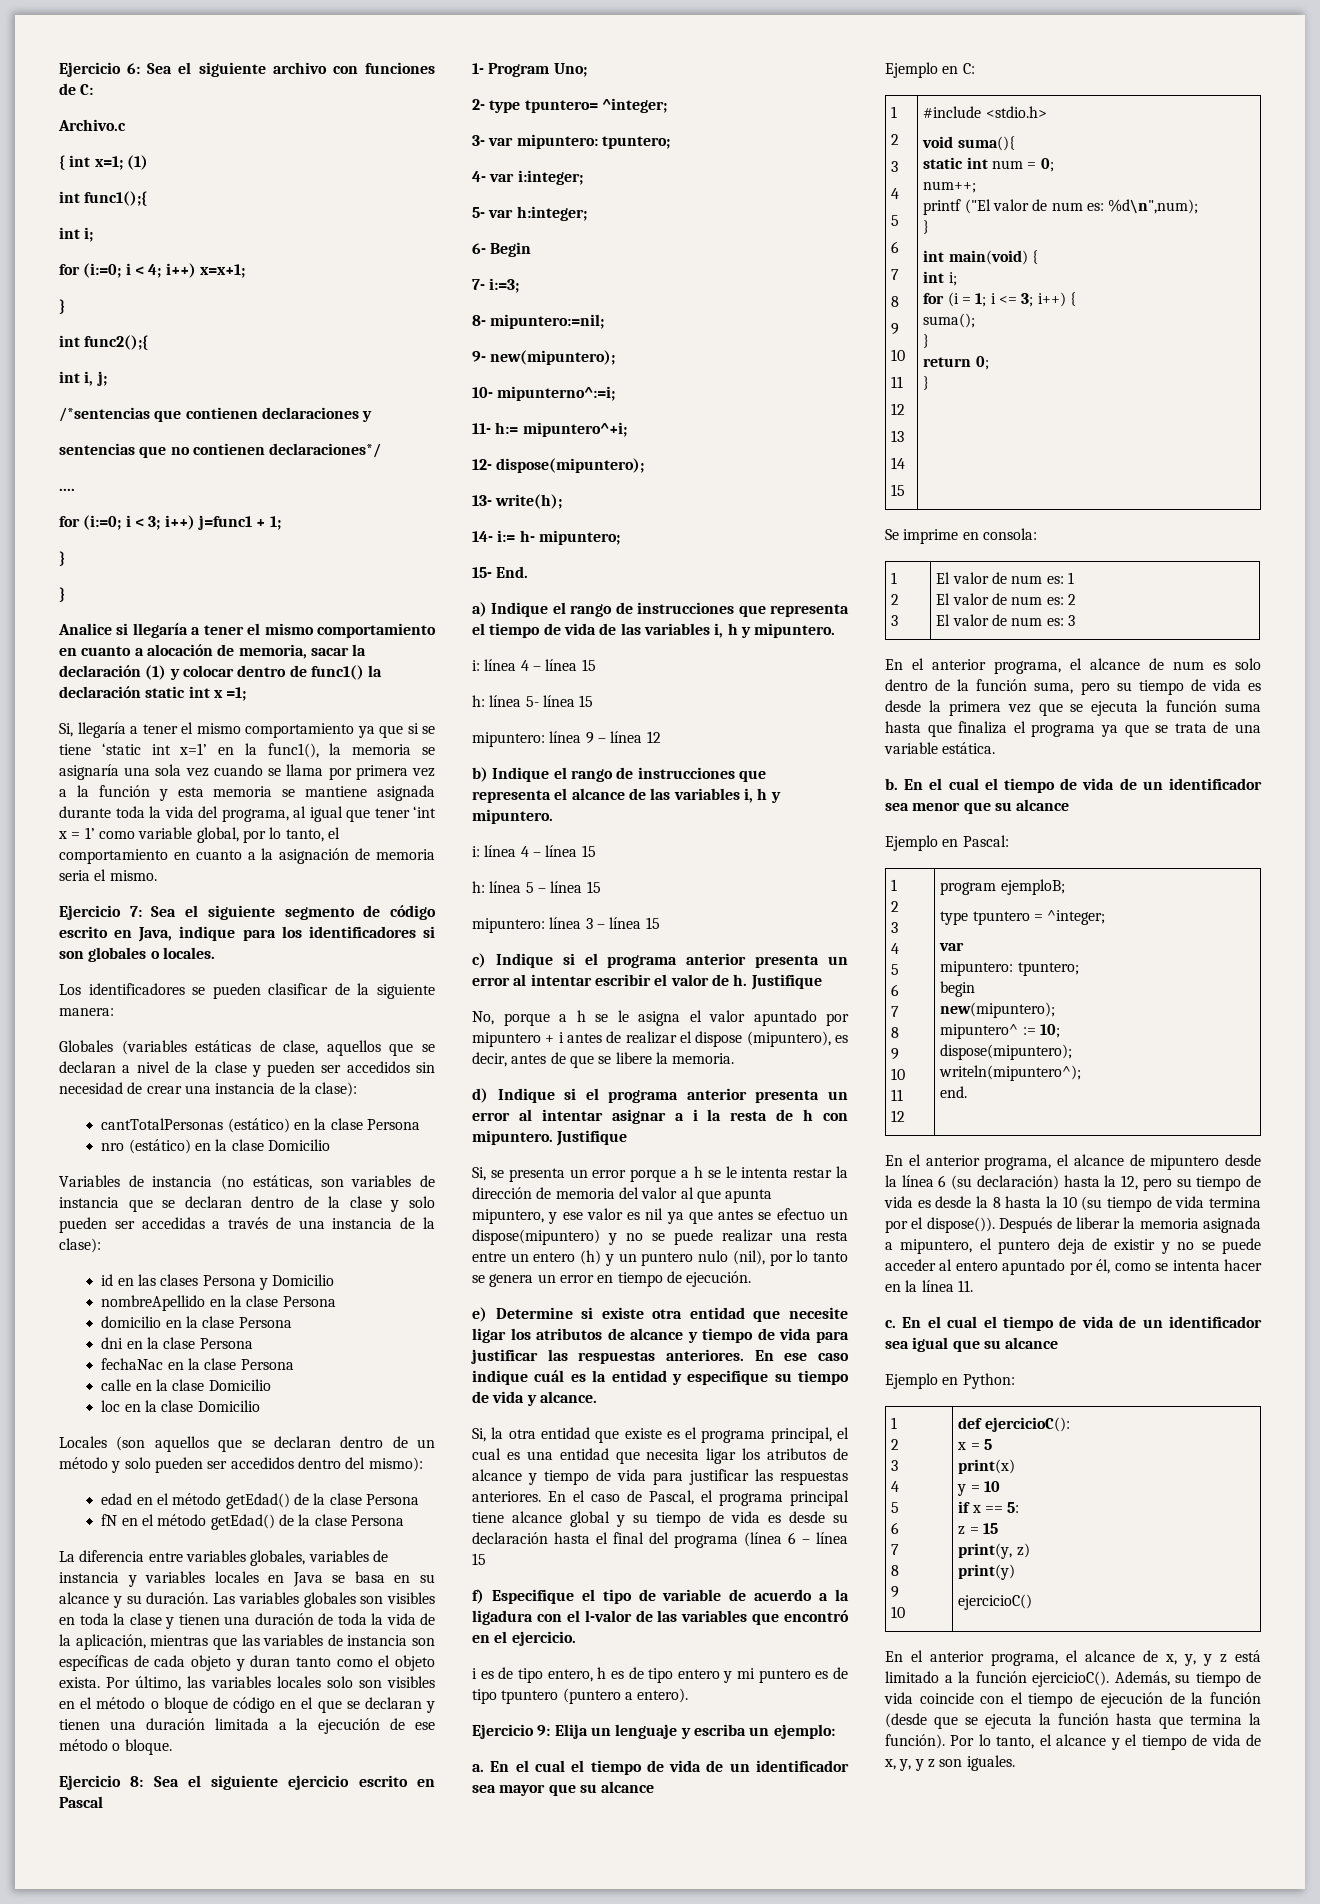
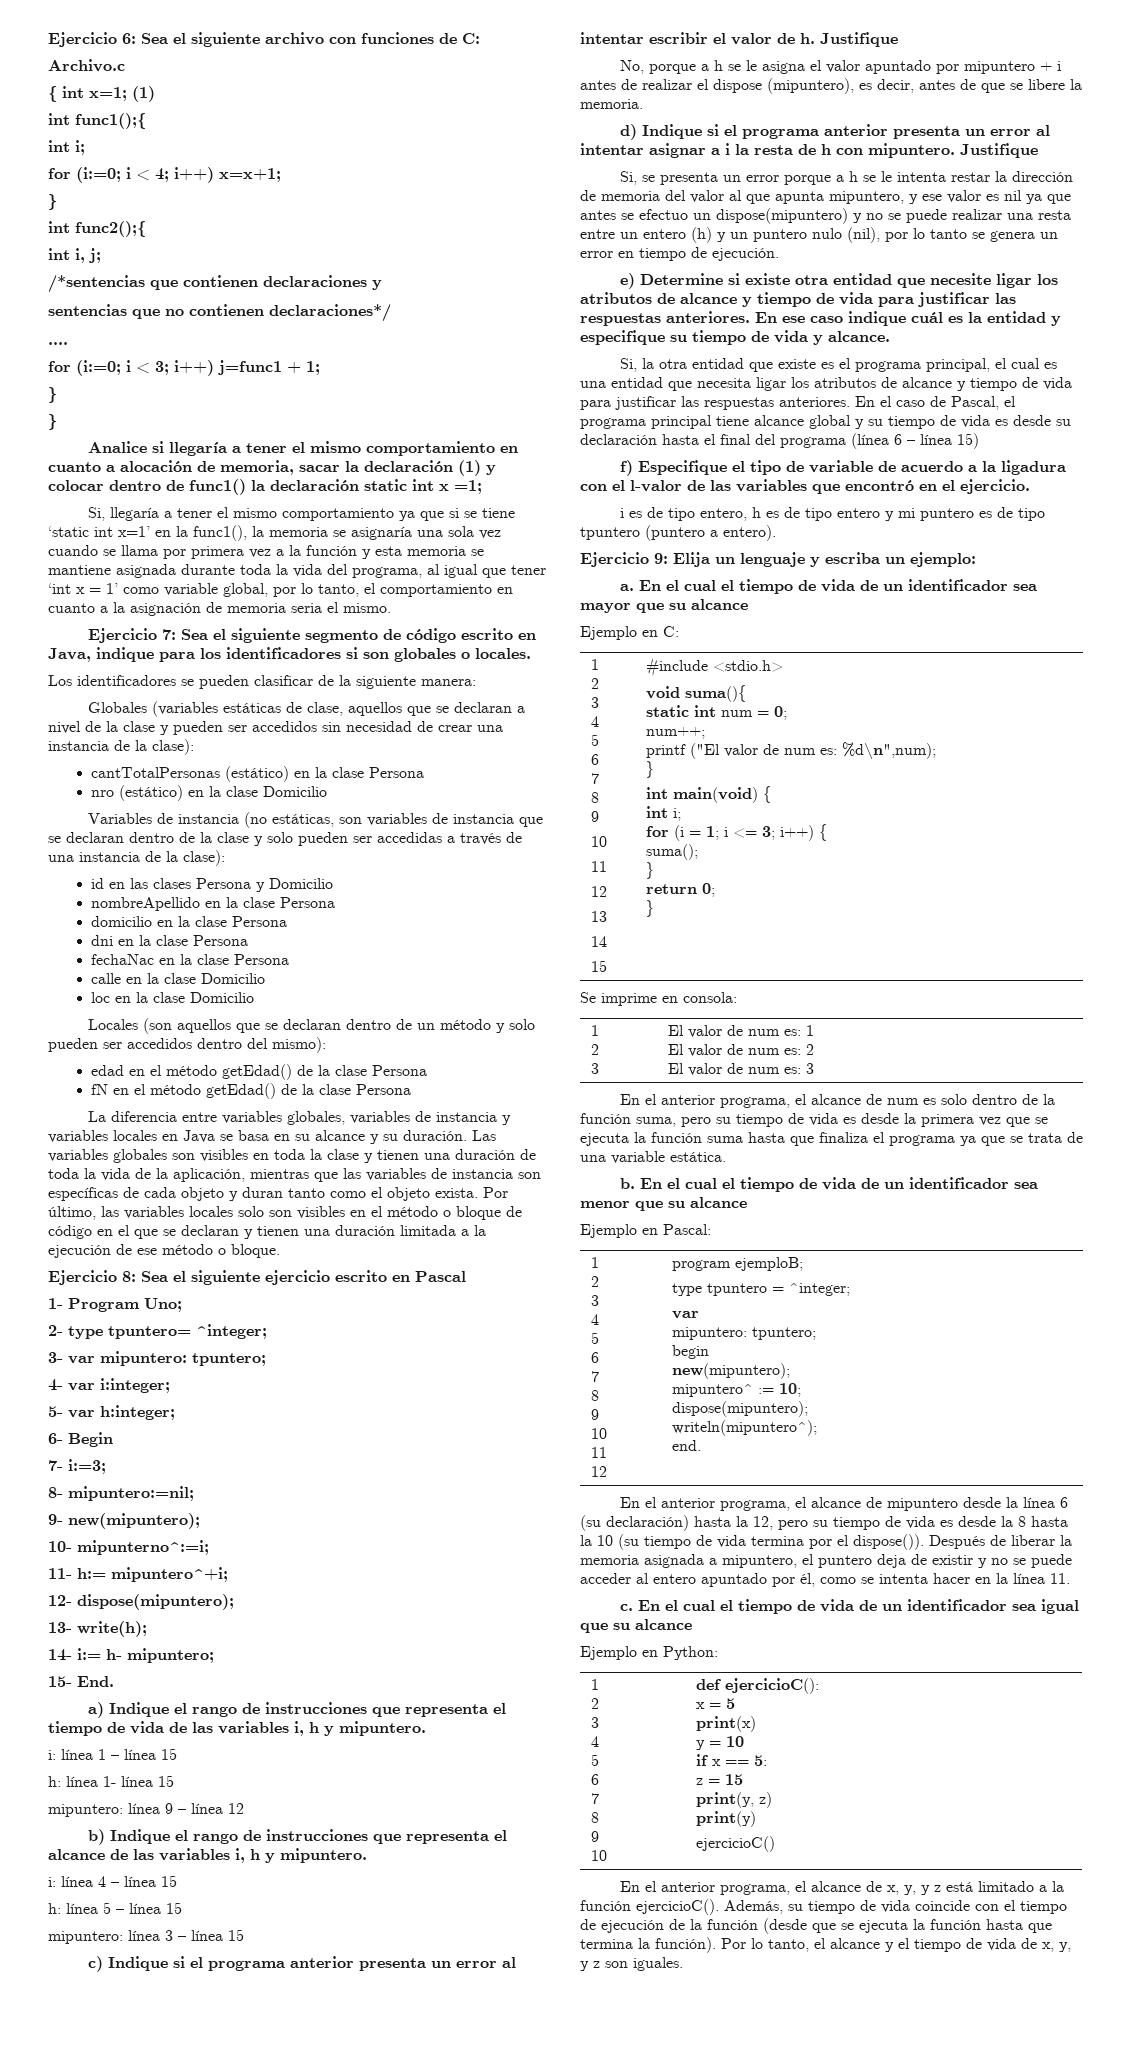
  a) Indique el rango de instrucciones que representa el tiempo de vida de las variables i, h y mipuntero.
- i: línea 4 – línea 15
- h: línea 5- línea 15
+ i: línea 1 – línea 15
+ h: línea 1- línea 15
- En el caso de Pascal, el programa principal tiene alcance global y su tiempo de vida es desde su declaración hasta el final del programa (línea 6 – línea 15
+ En el caso de Pascal, el programa principal tiene alcance global y su tiempo de vida es desde su declaración hasta el final del programa (línea 6 – línea 15)

